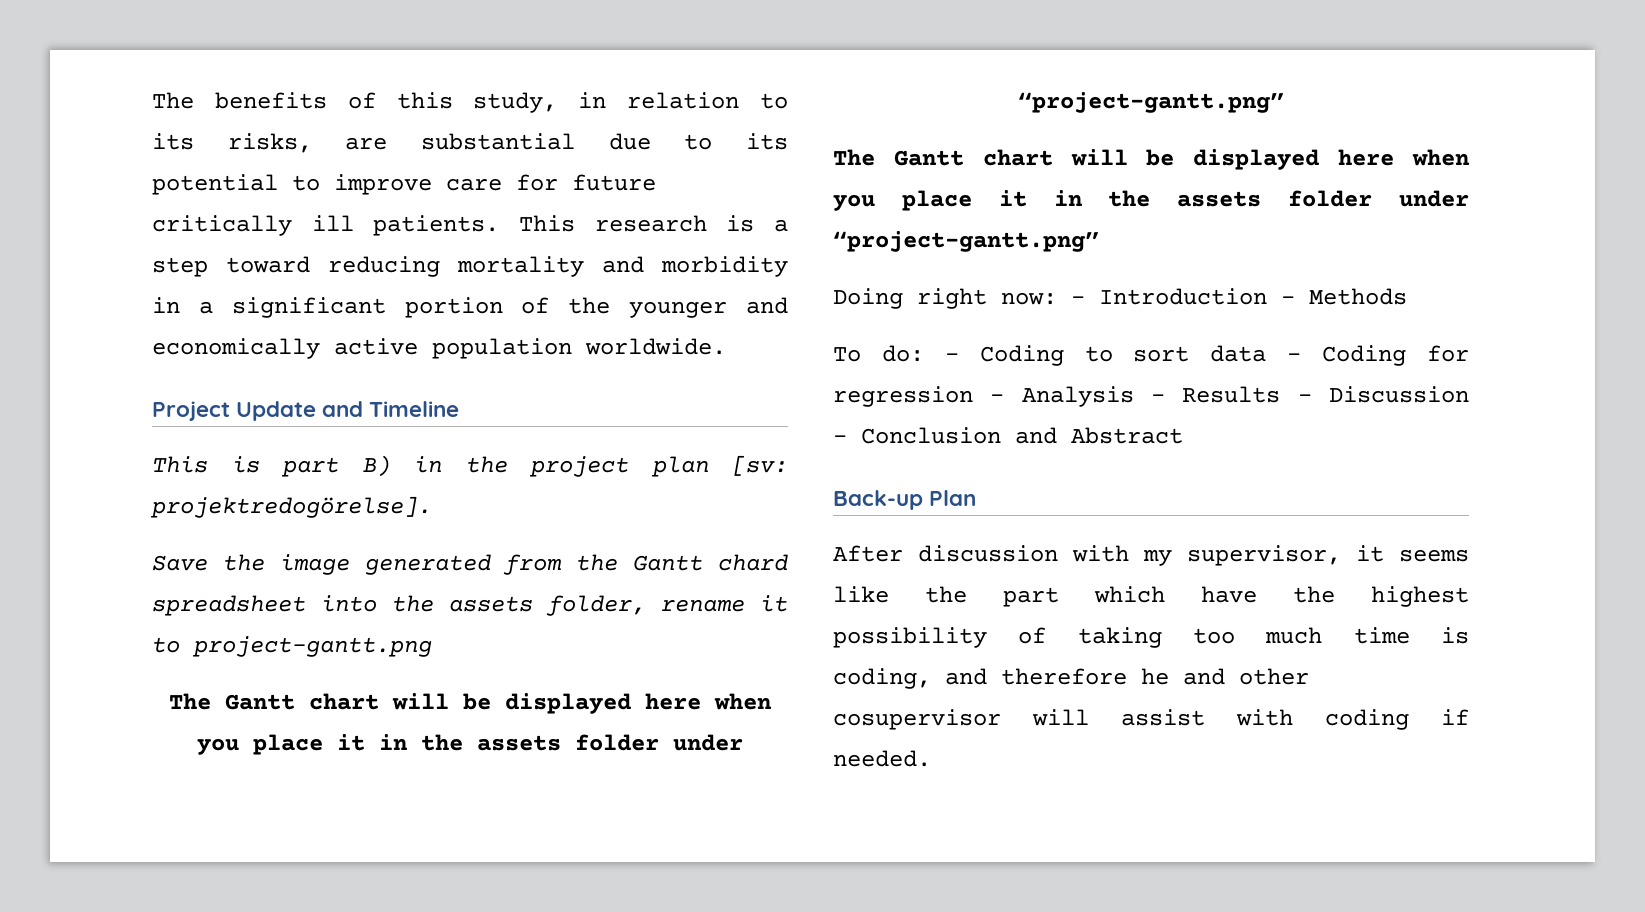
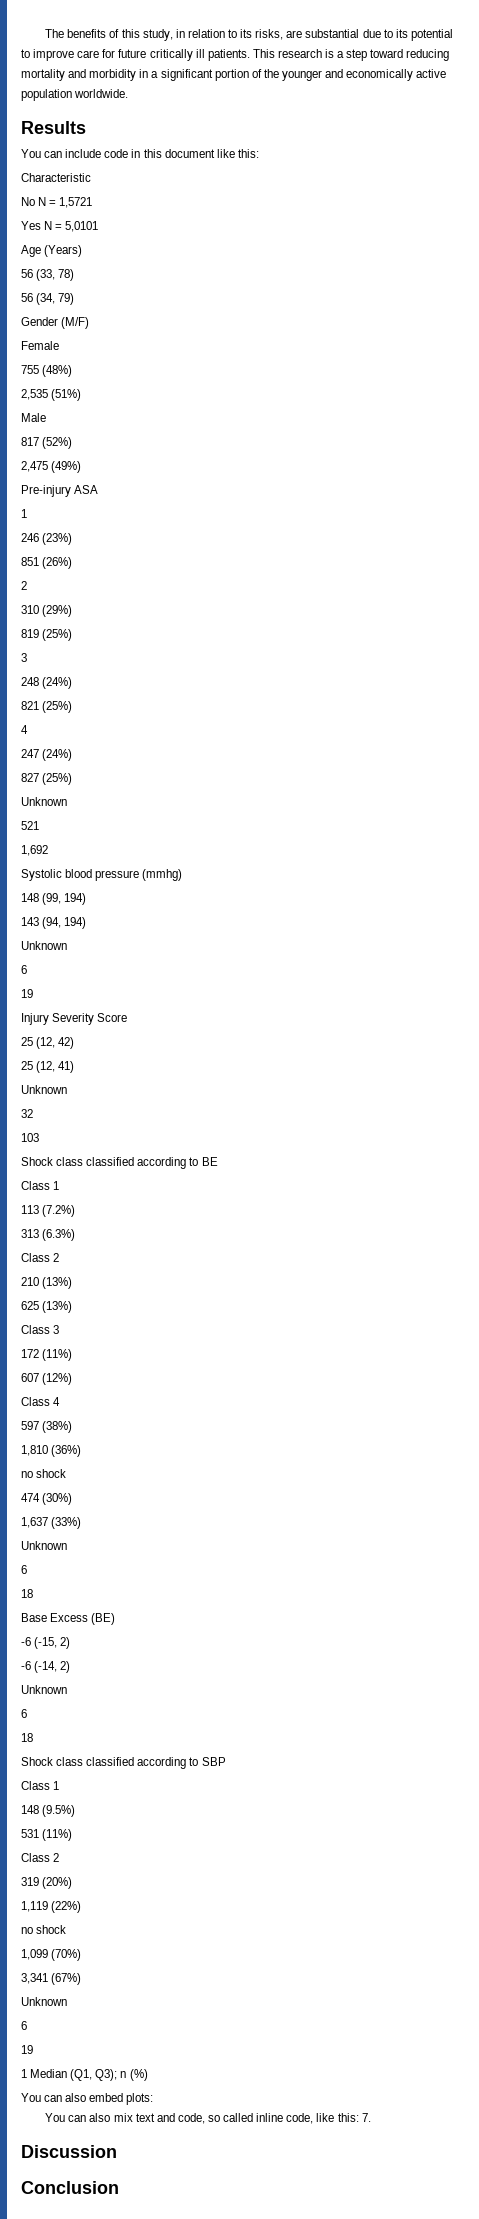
- Project Update and Timeline
- This is part B) in the project plan [sv: projektredogörelse].
- Save the image generated from the Gantt chard spreadsheet into the assets folder, rename it to project-gantt.png
- The Gantt chart will be displayed here when you place it in the assets folder under “project-gantt.png”
- The Gantt chart will be displayed here when you place it in the assets folder under “project-gantt.png”
- Doing right now: - Introduction - Methods
- To do: - Coding to sort data - Coding for regression - Analysis - Results - Discussion - Conclusion and Abstract
- Back-up Plan
- After discussion with my supervisor, it seems like the part which have the highest possibility of taking too much time is coding, and therefore he and other cosupervisor will assist with coding if needed.
+ Results
+ You can include code in this document like this:
+ Characteristic
+ No N = 1,5721
+ Yes N = 5,0101
+ Age (Years)
+ 56 (33, 78)
+ 56 (34, 79)
+ Gender (M/F)
+ Female
+ 755 (48%)
+ 2,535 (51%)
+ Male
+ 817 (52%)
+ 2,475 (49%)
+ Pre-injury ASA
+ 1
+ 246 (23%)
+ 851 (26%)
+ 2
+ 310 (29%)
+ 819 (25%)
+ 3
+ 248 (24%)
+ 821 (25%)
+ 4
+ 247 (24%)
+ 827 (25%)
+ Unknown
+ 521
+ 1,692
+ Systolic blood pressure (mmhg)
+ 148 (99, 194)
+ 143 (94, 194)
+ Unknown
+ 6
+ 19
+ Injury Severity Score
+ 25 (12, 42)
+ 25 (12, 41)
+ Unknown
+ 32
+ 103
+ Shock class classified according to BE
+ Class 1
+ 113 (7.2%)
+ 313 (6.3%)
+ Class 2
+ 210 (13%)
+ 625 (13%)
+ Class 3
+ 172 (11%)
+ 607 (12%)
+ Class 4
+ 597 (38%)
+ 1,810 (36%)
+ no shock
+ 474 (30%)
+ 1,637 (33%)
+ Unknown
+ 6
+ 18
+ Base Excess (BE)
+ -6 (-15, 2)
+ -6 (-14, 2)
+ Unknown
+ 6
+ 18
+ Shock class classified according to SBP
+ Class 1
+ 148 (9.5%)
+ 531 (11%)
+ Class 2
+ 319 (20%)
+ 1,119 (22%)
+ no shock
+ 1,099 (70%)
+ 3,341 (67%)
+ Unknown
+ 6
+ 19
+ 1 Median (Q1, Q3); n (%)
+ You can also embed plots:
+ You can also mix text and code, so called inline code, like this: 7.
+ Discussion
+ Conclusion

